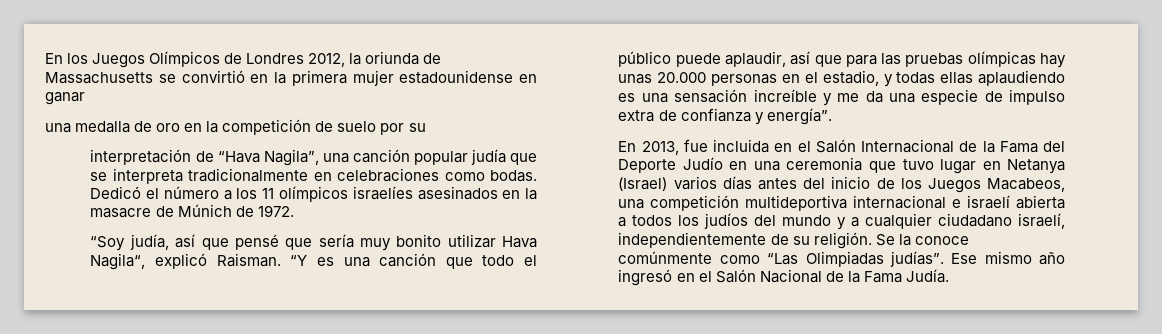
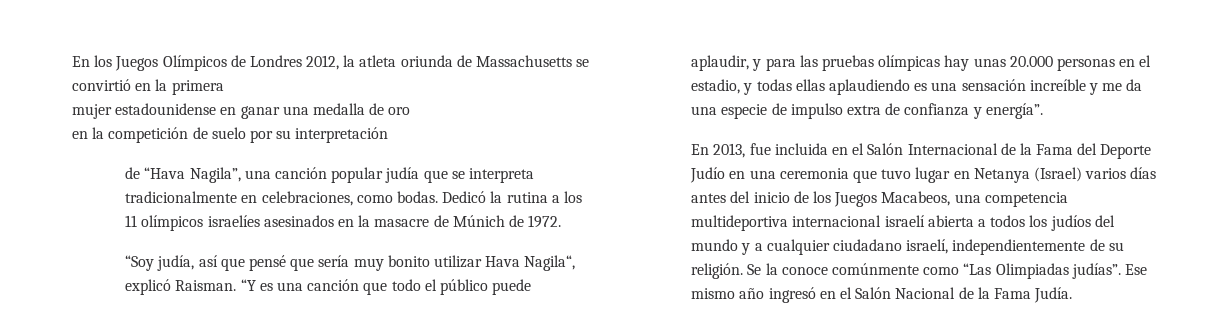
- En los Juegos Olímpicos de Londres 2012, la oriunda de Massachusetts se convirtió en la primera mujer estadounidense en ganar
- una medalla de oro en la competición de suelo por su
- interpretación de “Hava Nagila”, una canción popular judía que se interpreta tradicionalmente en celebraciones como bodas.
+ En los Juegos Olímpicos de Londres 2012, la atleta oriunda de Massachusetts se convirtió en la primera
+ mujer estadounidense en ganar una medalla de oro
+ en la competición de suelo por su interpretación
+ de “Hava Nagila”, una canción popular judía que se interpreta tradicionalmente en celebraciones, como bodas.
- Dedicó el número a los 11 olímpicos israelíes asesinados en la masacre de Múnich de 1972.
+ Dedicó la rutina a los 11 olímpicos israelíes asesinados en la masacre de Múnich de 1972.
- “Y es una canción que todo el público puede aplaudir, así que para las pruebas olímpicas hay unas 20.000 personas en el estadio, y todas ellas aplaudiendo es una sensación increíble y me da una especie de impulso extra de confianza y energía”.
+ “Y es una canción que todo el público puede aplaudir, y para las pruebas olímpicas hay unas 20.000 personas en el estadio, y todas ellas aplaudiendo es una sensación increíble y me da una especie de impulso extra de confianza y energía”.
- En 2013, fue incluida en el Salón Internacional de la Fama del Deporte Judío en una ceremonia que tuvo lugar en Netanya (Israel) varios días antes del inicio de los Juegos Macabeos, una competición multideportiva internacional e israelí abierta a todos los judíos del mundo y a cualquier ciudadano israelí, independientemente de su religión.
+ En 2013, fue incluida en el Salón Internacional de la Fama del Deporte Judío en una ceremonia que tuvo lugar en Netanya (Israel) varios días antes del inicio de los Juegos Macabeos, una competencia multideportiva internacional israelí abierta a todos los judíos del mundo y a cualquier ciudadano israelí, independientemente de su religión.

